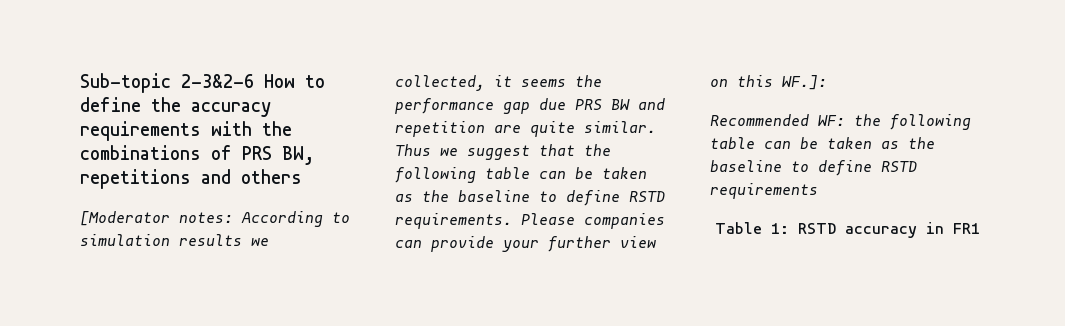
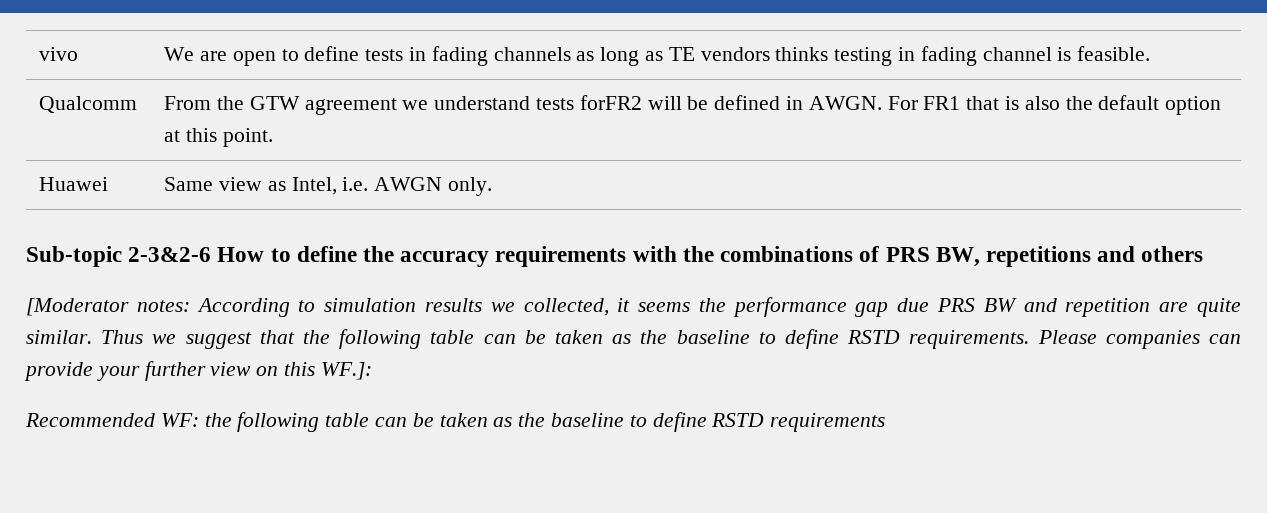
+ vivo | We are open to define tests in fading channels as long as TE vendors thinks testing in fading channel is feasible.
+ Qualcomm | From the GTW agreement we understand tests forFR2 will be defined in AWGN. For FR1 that is also the default option at this point.
+ Huawei | Same view as Intel, i.e. AWGN only.
- Table 1: RSTD accuracy in FR1

